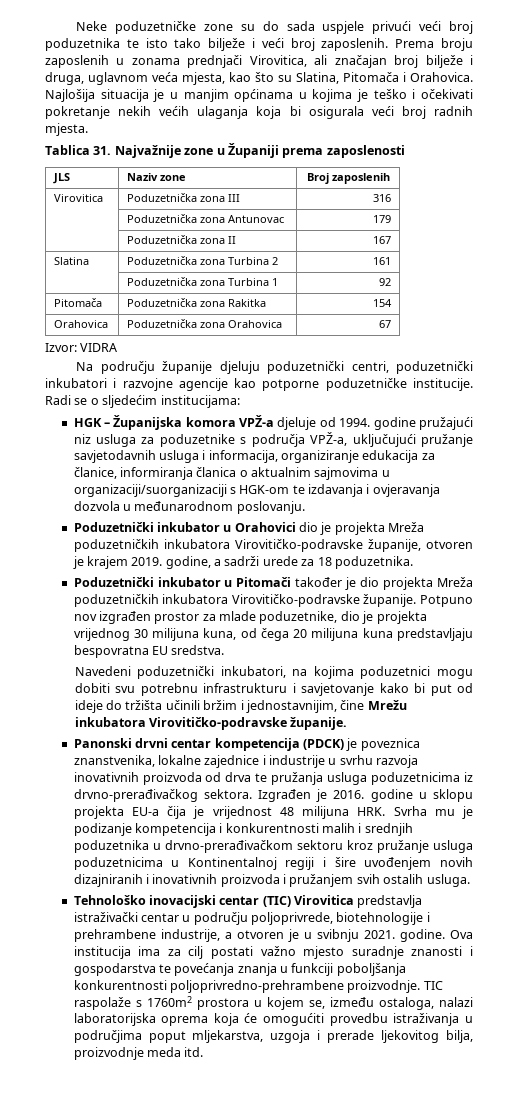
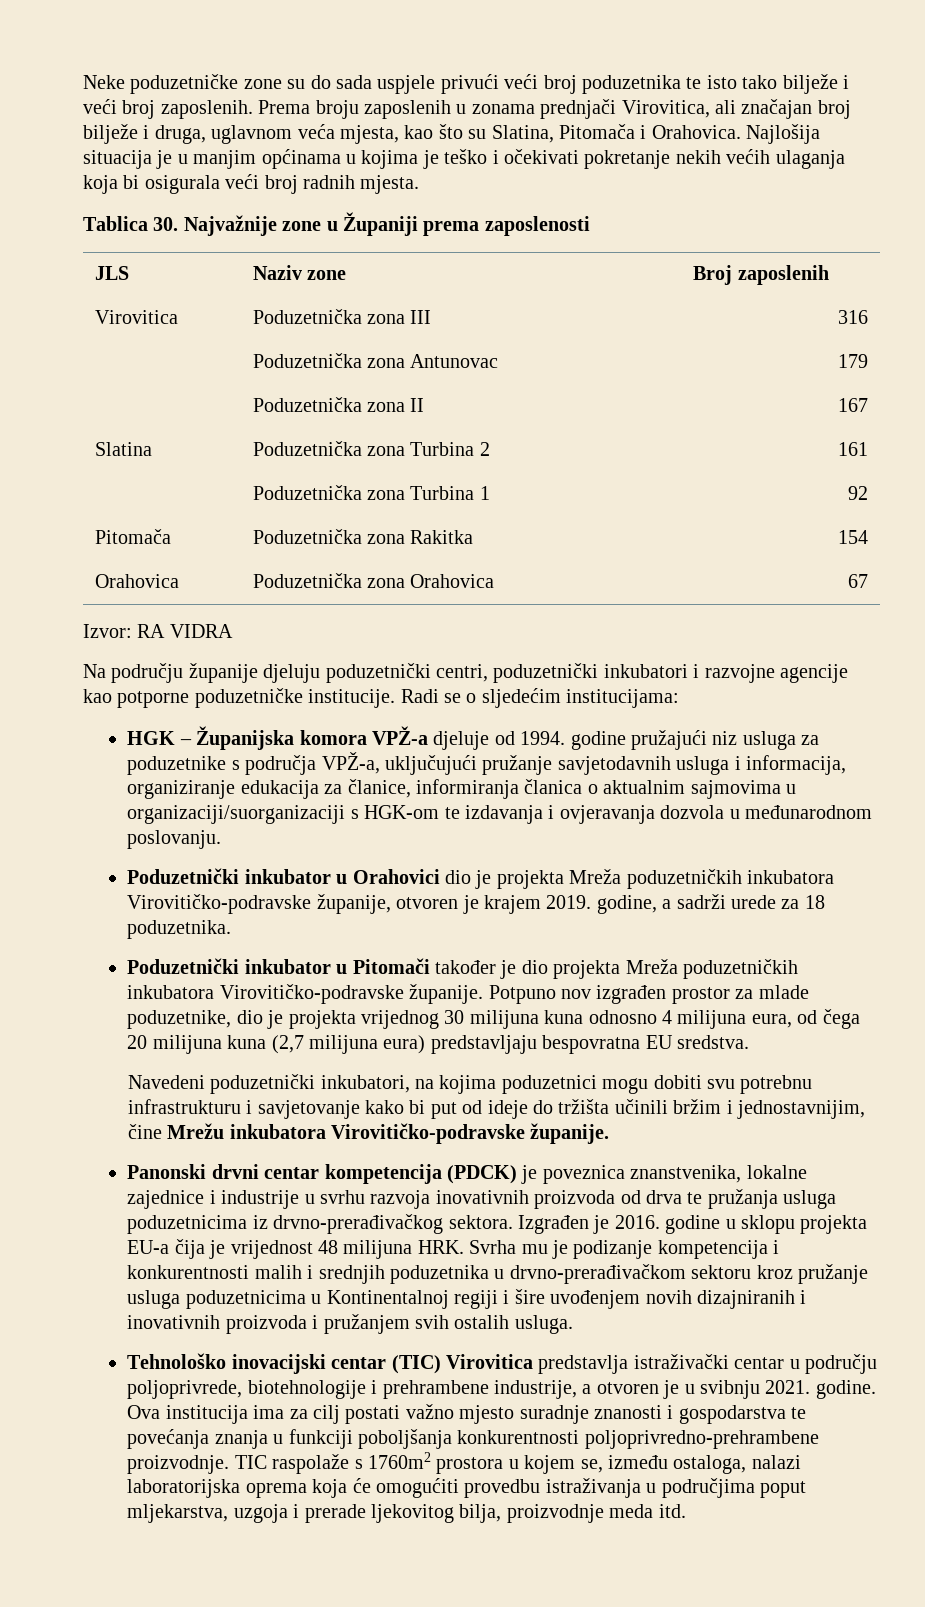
- Tablica 31. Najvažnije zone u Županiji prema zaposlenosti
+ Tablica 30. Najvažnije zone u Županiji prema zaposlenosti
- Izvor: VIDRA
+ Izvor: RA VIDRA
- Potpuno nov izgrađen prostor za mlade poduzetnike, dio je projekta vrijednog 30 milijuna kuna, od čega 20 milijuna kuna predstavljaju bespovratna EU sredstva.
+ Potpuno nov izgrađen prostor za mlade poduzetnike, dio je projekta vrijednog 30 milijuna kuna odnosno 4 milijuna eura, od čega 20 milijuna kuna (2,7 milijuna eura) predstavljaju bespovratna EU sredstva.

